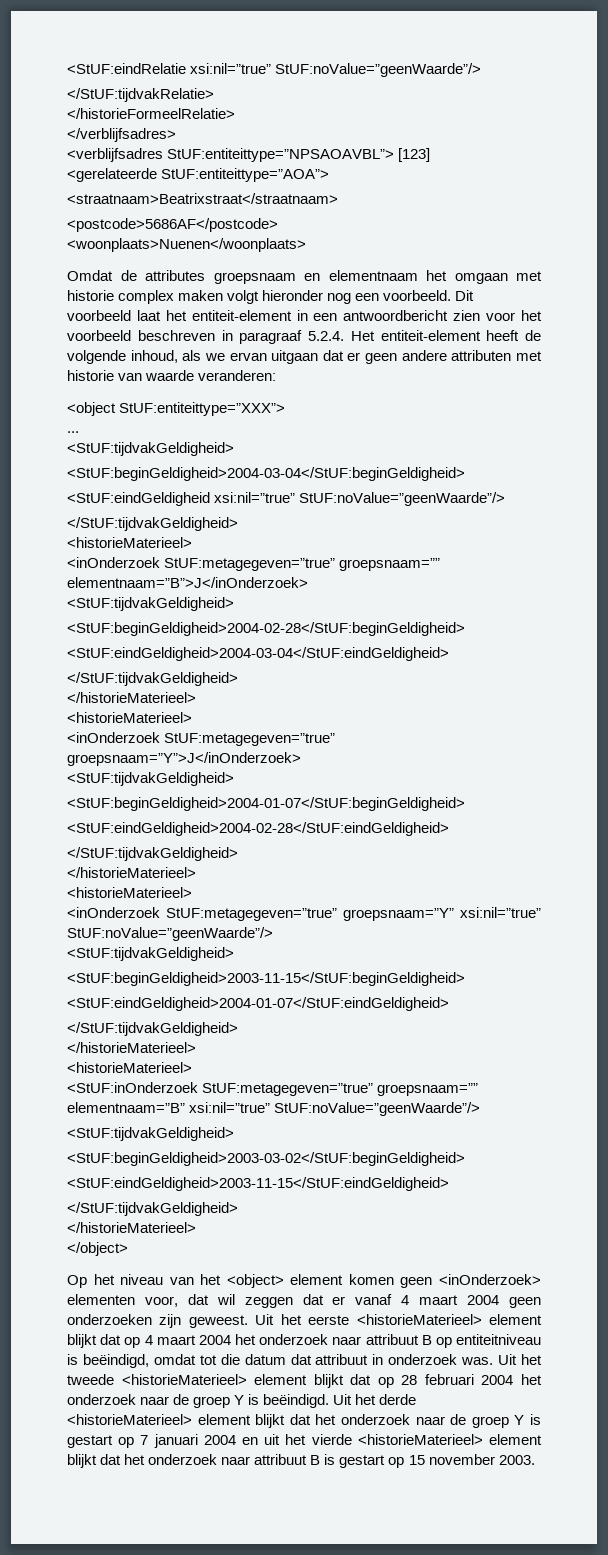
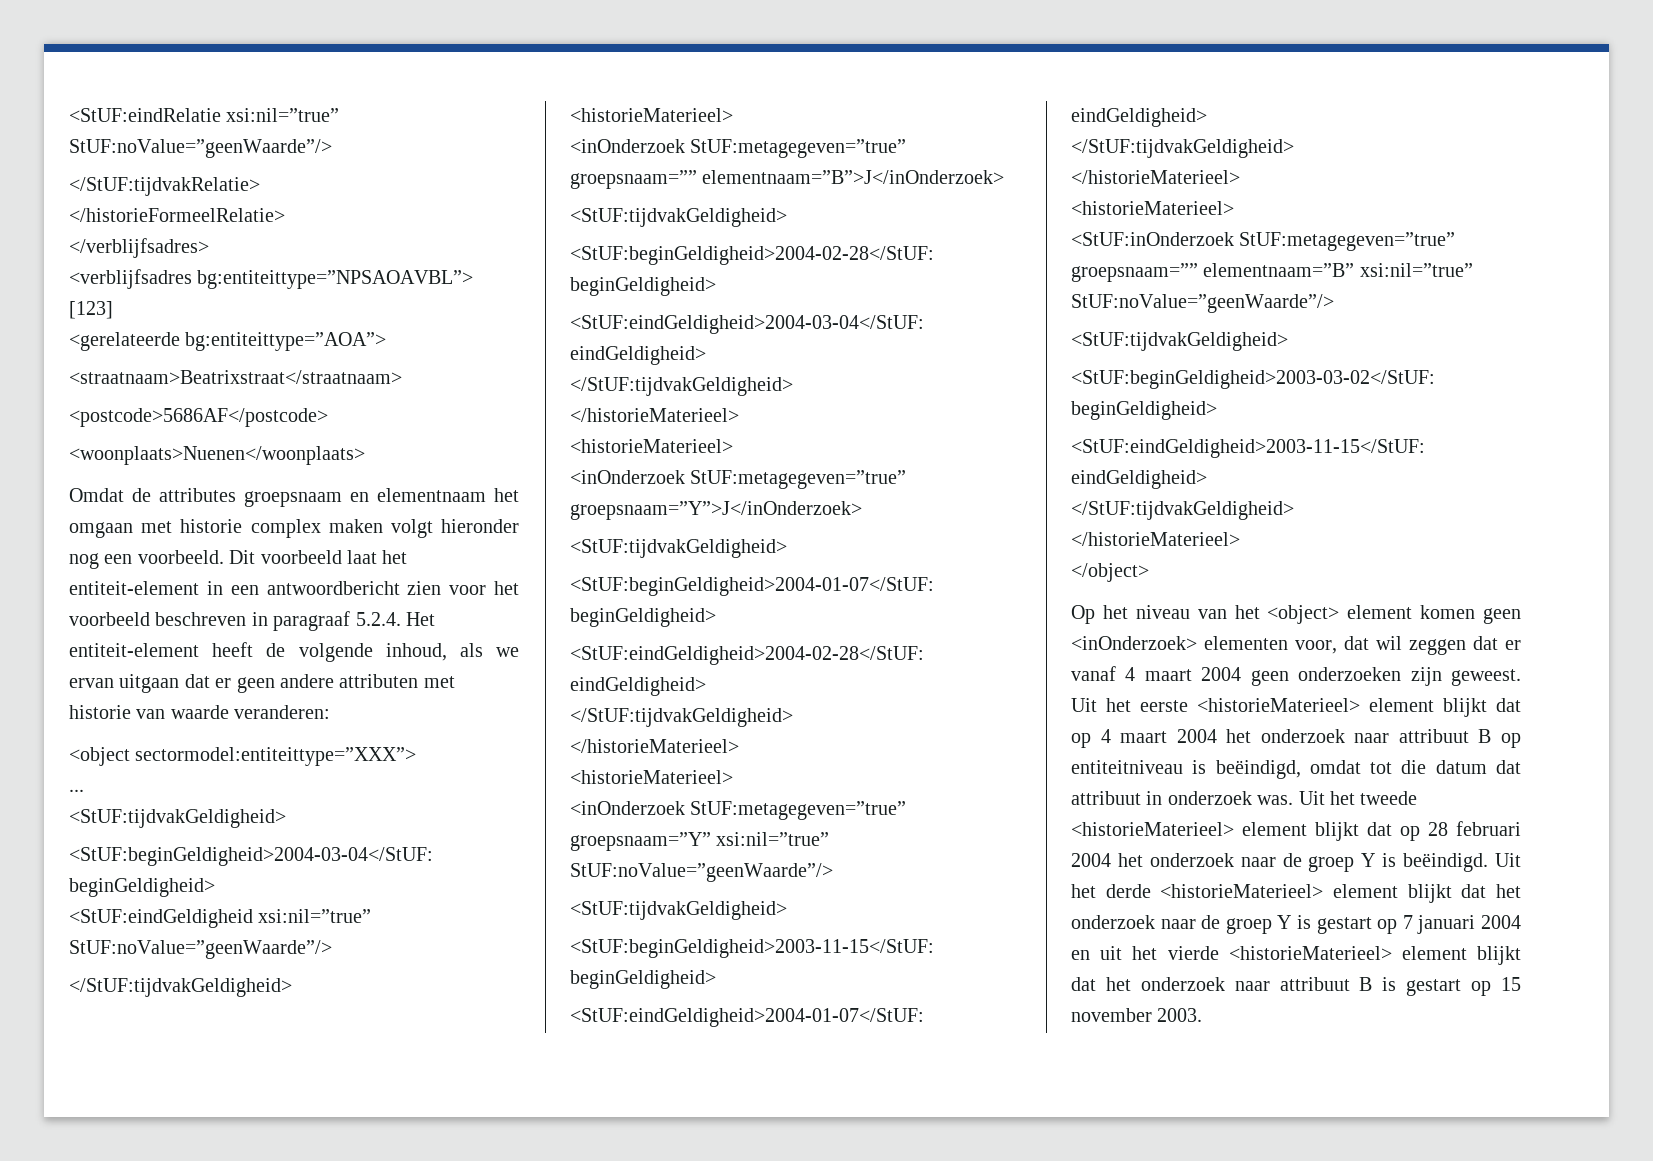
- <verblijfsadres StUF:entiteittype=”NPSAOAVBL”> [123]
+ <verblijfsadres bg:entiteittype=”NPSAOAVBL”> [123]
- <gerelateerde StUF:entiteittype=”AOA”>
+ <gerelateerde bg:entiteittype=”AOA”>
- <object StUF:entiteittype=”XXX”>
+ <object sectormodel:entiteittype=”XXX”>

